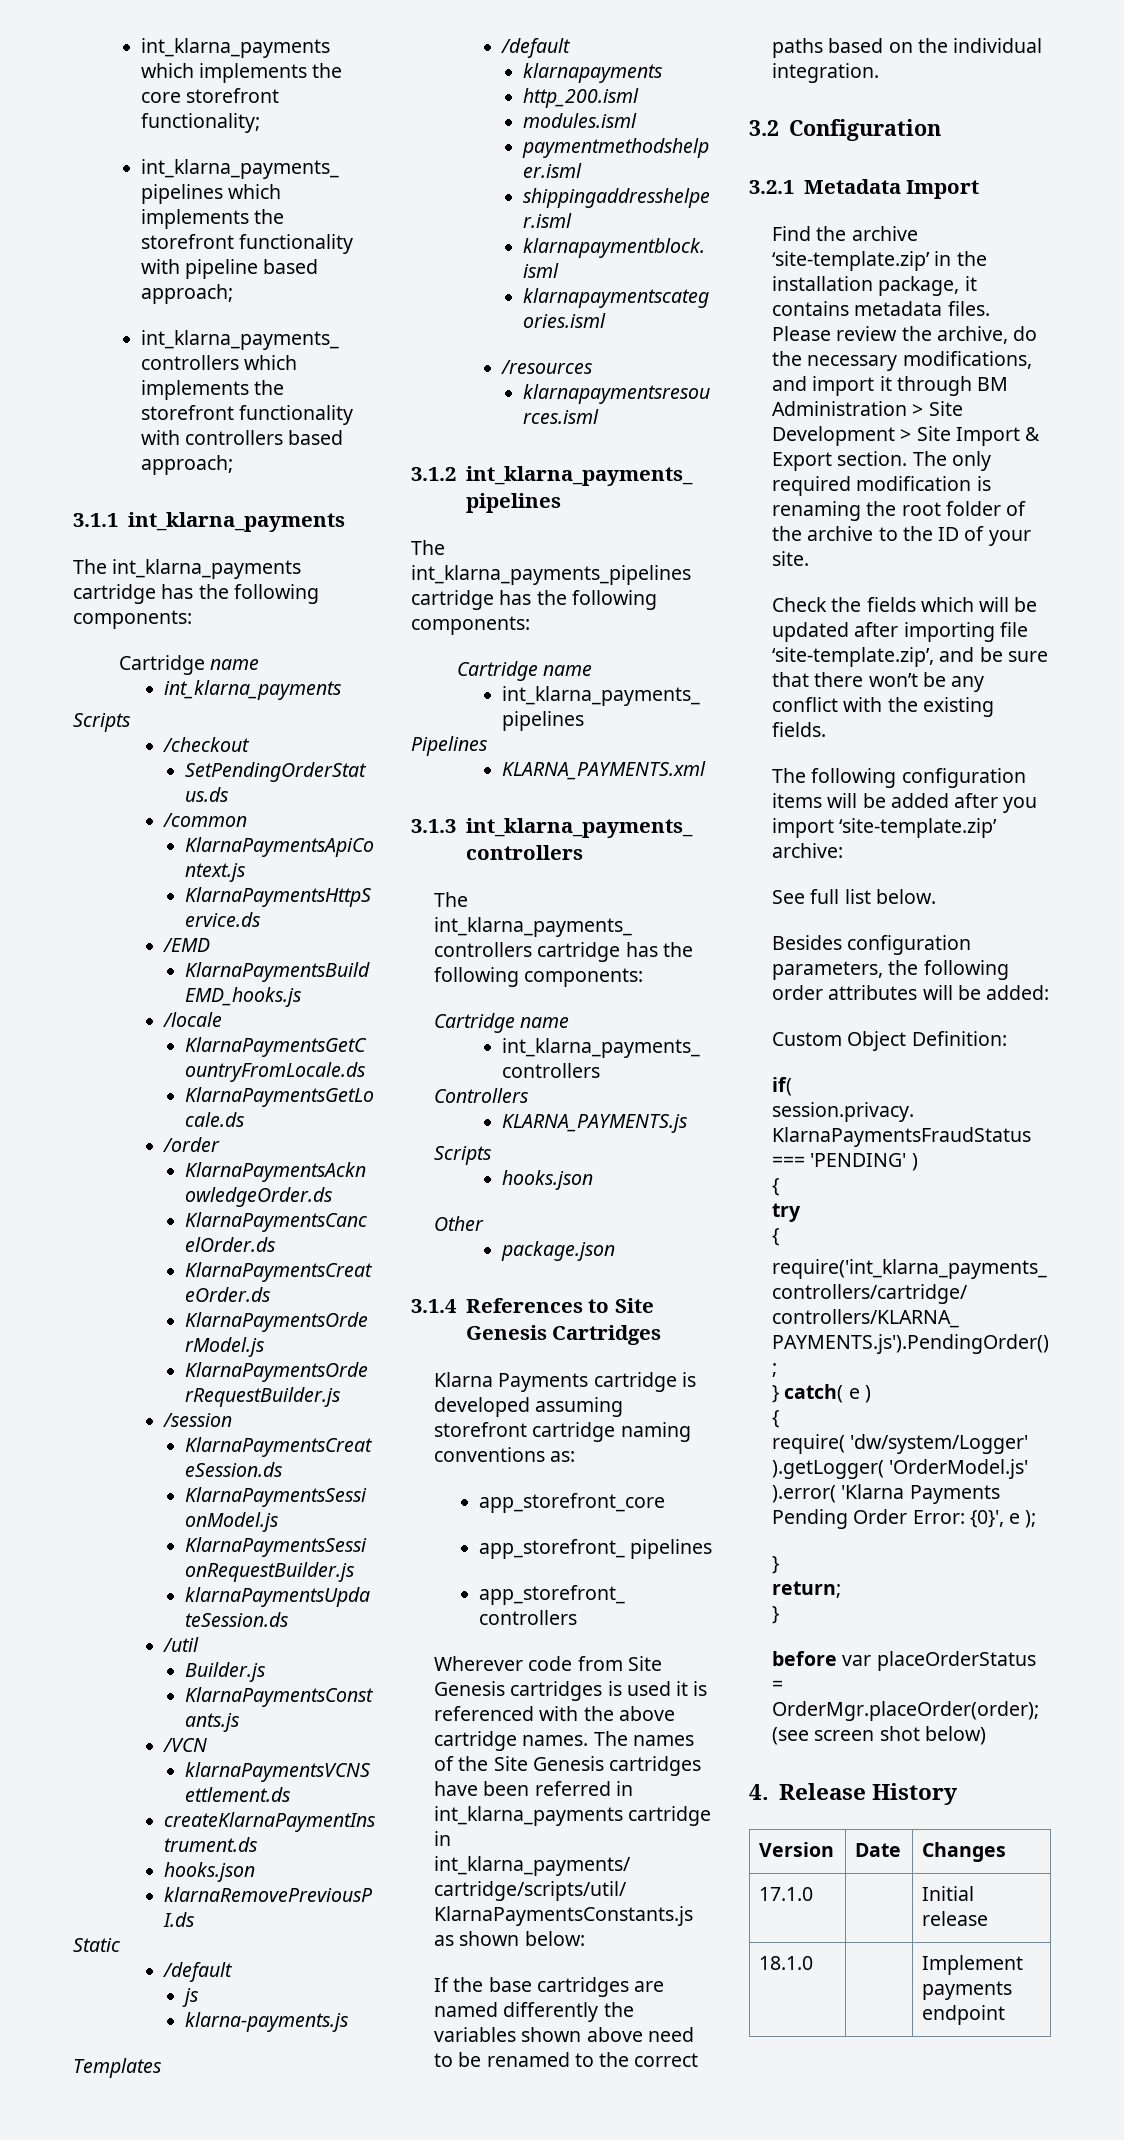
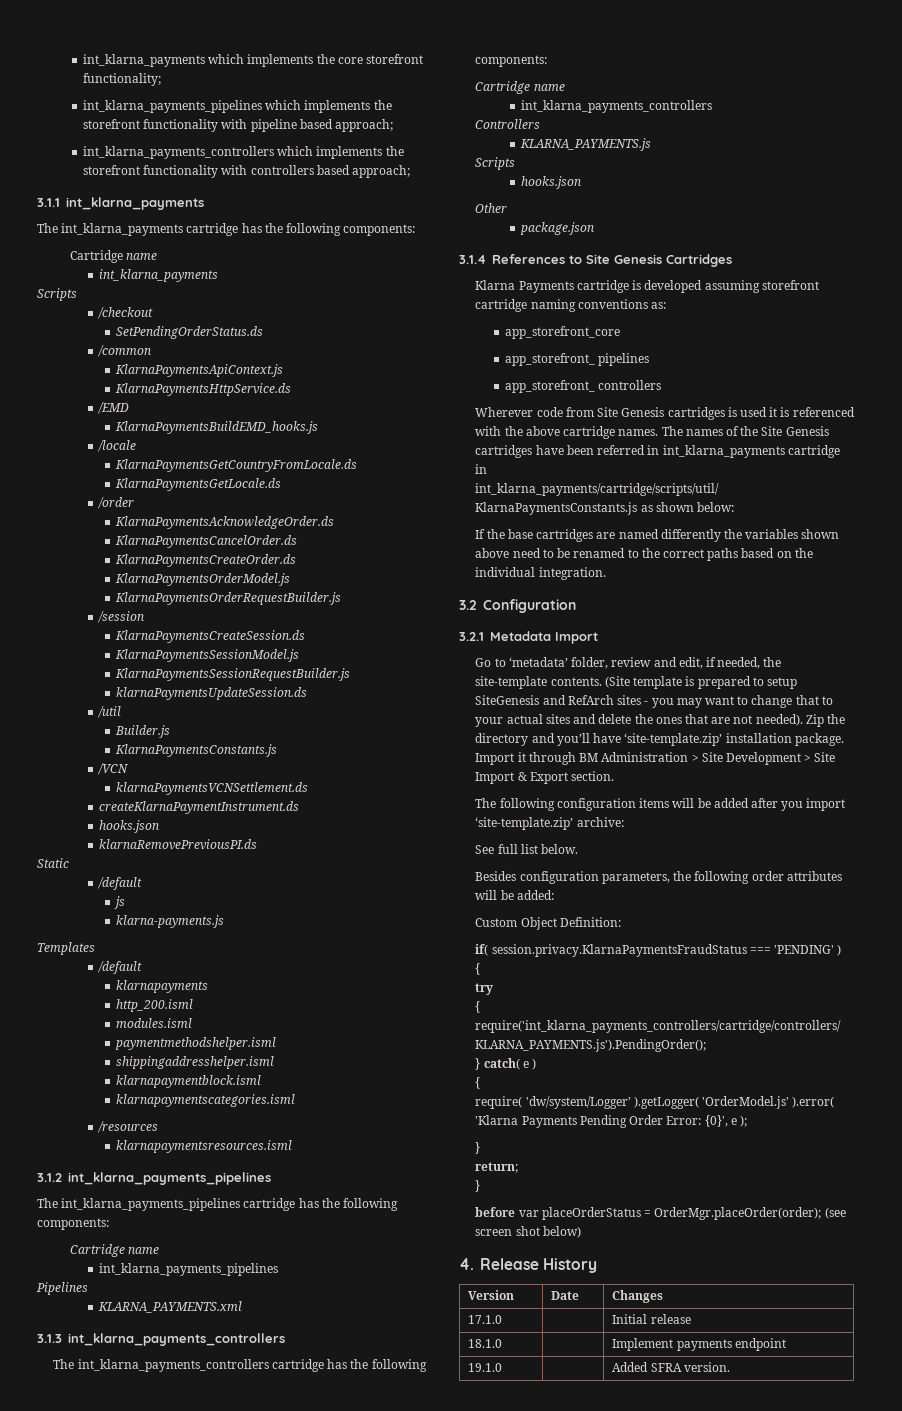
- Find the archive ‘site-template.zip’ in the installation package, it contains metadata files. Please review the archive, do the necessary modifications, and import it through BM Administration > Site Development > Site Import & Export section. The only required modification is renaming the root folder of the archive to the ID of your site.
- Check the fields which will be updated after importing file ‘site-template.zip’, and be sure that there won’t be any conflict with the existing fields.
+ Go to ‘metadata’ folder, review and edit, if needed, the site-template contents. (Site template is prepared to setup SiteGenesis and RefArch sites - you may want to change that to your actual sites and delete the ones that are not needed). Zip the directory and you’ll have ‘site-template.zip’ installation package. Import it through BM Administration > Site Development > Site Import & Export section.
+ 19.1.0 | | Added SFRA version.

